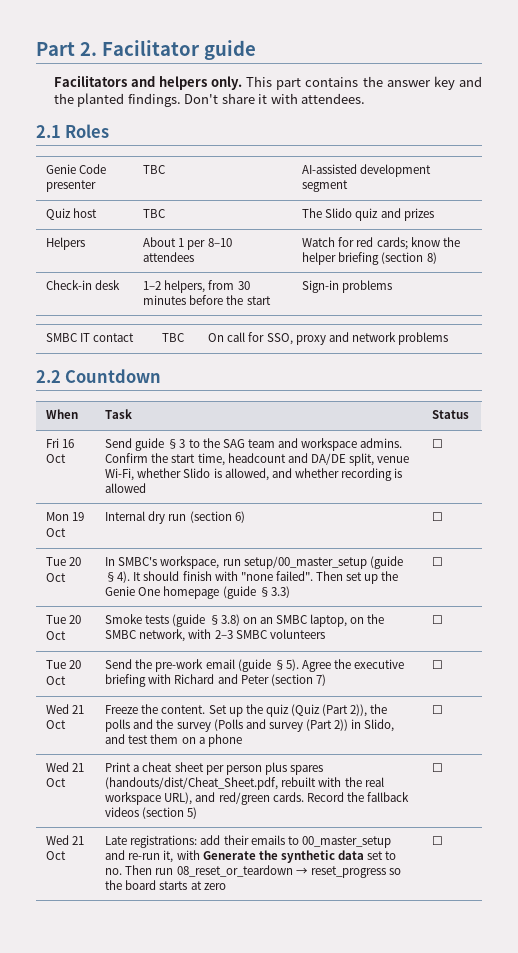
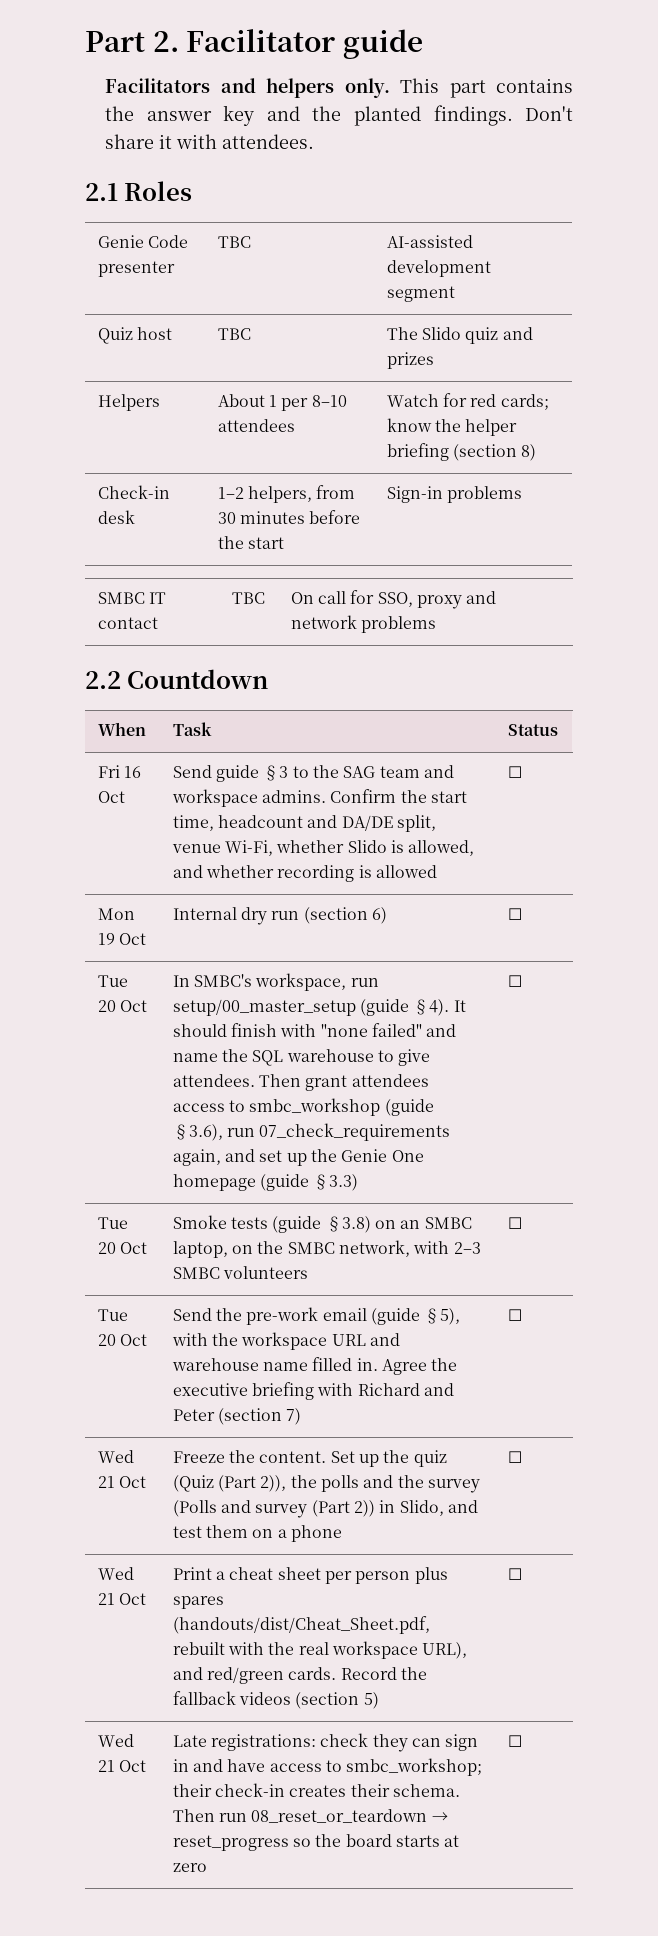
- It should finish with "none failed". Then set up the Genie One homepage (guide §3.3)
+ It should finish with "none failed" and name the SQL warehouse to give attendees. Then grant attendees access to smbc_workshop (guide §3.6), run 07_check_requirements again, and set up the Genie One homepage (guide §3.3)
- Tue 20 Oct | Send the pre-work email (guide §5). Agree the executive briefing with Richard and Peter (section 7) | ☐
+ Tue 20 Oct | Send the pre-work email (guide §5), with the workspace URL and warehouse name filled in. Agree the executive briefing with Richard and Peter (section 7) | ☐
- Wed 21 Oct | Late registrations: add their emails to 00_master_setup and re-run it, with Generate the synthetic data set to no. Then run 08_reset_or_teardown → reset_progress so the board starts at zero | ☐
+ Wed 21 Oct | Late registrations: check they can sign in and have access to smbc_workshop; their check-in creates their schema. Then run 08_reset_or_teardown → reset_progress so the board starts at zero | ☐

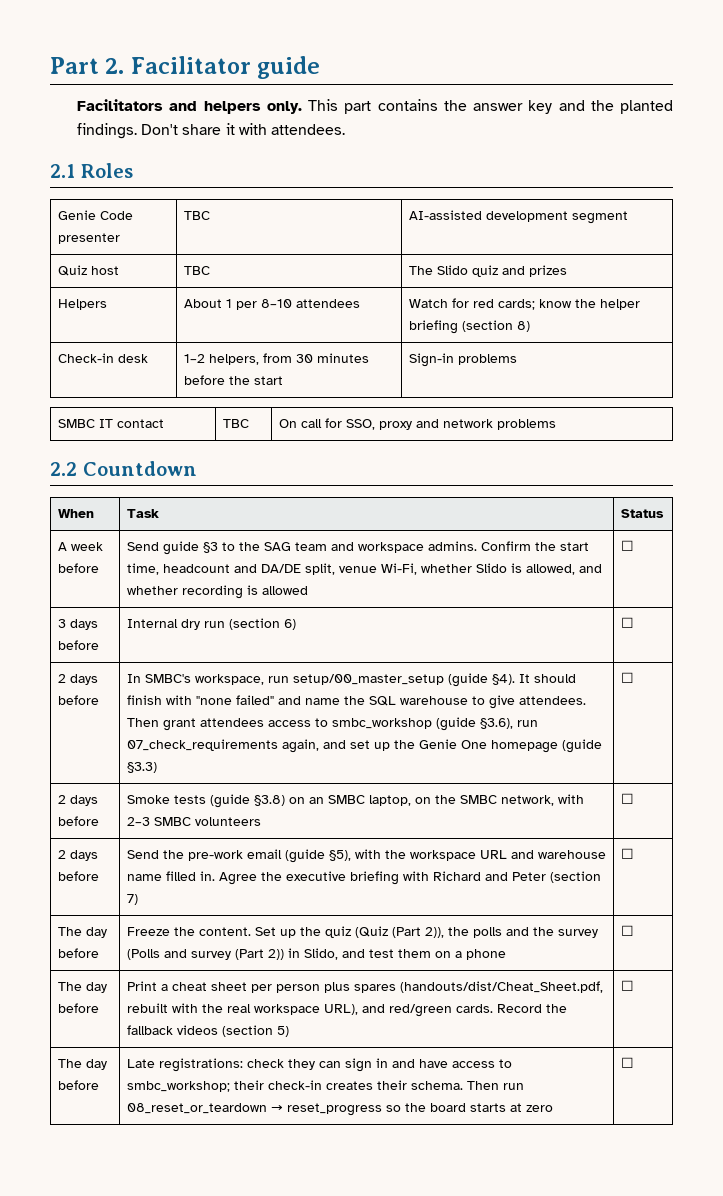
- Fri 16 Oct | Send guide §3 to the SAG team and workspace admins. Confirm the start time, headcount and DA/DE split, venue Wi-Fi, whether Slido is allowed, and whether recording is allowed | ☐
+ A week before | Send guide §3 to the SAG team and workspace admins. Confirm the start time, headcount and DA/DE split, venue Wi-Fi, whether Slido is allowed, and whether recording is allowed | ☐
- Mon 19 Oct | Internal dry run (section 6) | ☐
- Tue 20 Oct
+ 3 days before | Internal dry run (section 6) | ☐
+ 2 days before
- Tue 20 Oct | Smoke tests (guide §3.8) on an SMBC laptop, on the SMBC network, with 2–3 SMBC volunteers | ☐
+ 2 days before | Smoke tests (guide §3.8) on an SMBC laptop, on the SMBC network, with 2–3 SMBC volunteers | ☐
- Tue 20 Oct | Send the pre-work email (guide §5), with the workspace URL and warehouse name filled in. Agree the executive briefing with Richard and Peter (section 7) | ☐
+ 2 days before | Send the pre-work email (guide §5), with the workspace URL and warehouse name filled in. Agree the executive briefing with Richard and Peter (section 7) | ☐
- Wed 21 Oct | Freeze the content. Set up the quiz (Quiz (Part 2)), the polls and the survey (Polls and survey (Part 2)) in Slido, and test them on a phone | ☐
+ The day before | Freeze the content. Set up the quiz (Quiz (Part 2)), the polls and the survey (Polls and survey (Part 2)) in Slido, and test them on a phone | ☐
- Wed 21 Oct | Print a cheat sheet per person plus spares (handouts/dist/Cheat_Sheet.pdf, rebuilt with the real workspace URL), and red/green cards. Record the fallback videos (section 5) | ☐
+ The day before | Print a cheat sheet per person plus spares (handouts/dist/Cheat_Sheet.pdf, rebuilt with the real workspace URL), and red/green cards. Record the fallback videos (section 5) | ☐
- Wed 21 Oct | Late registrations: check they can sign in and have access to smbc_workshop; their check-in creates their schema. Then run 08_reset_or_teardown → reset_progress so the board starts at zero | ☐
+ The day before | Late registrations: check they can sign in and have access to smbc_workshop; their check-in creates their schema. Then run 08_reset_or_teardown → reset_progress so the board starts at zero | ☐

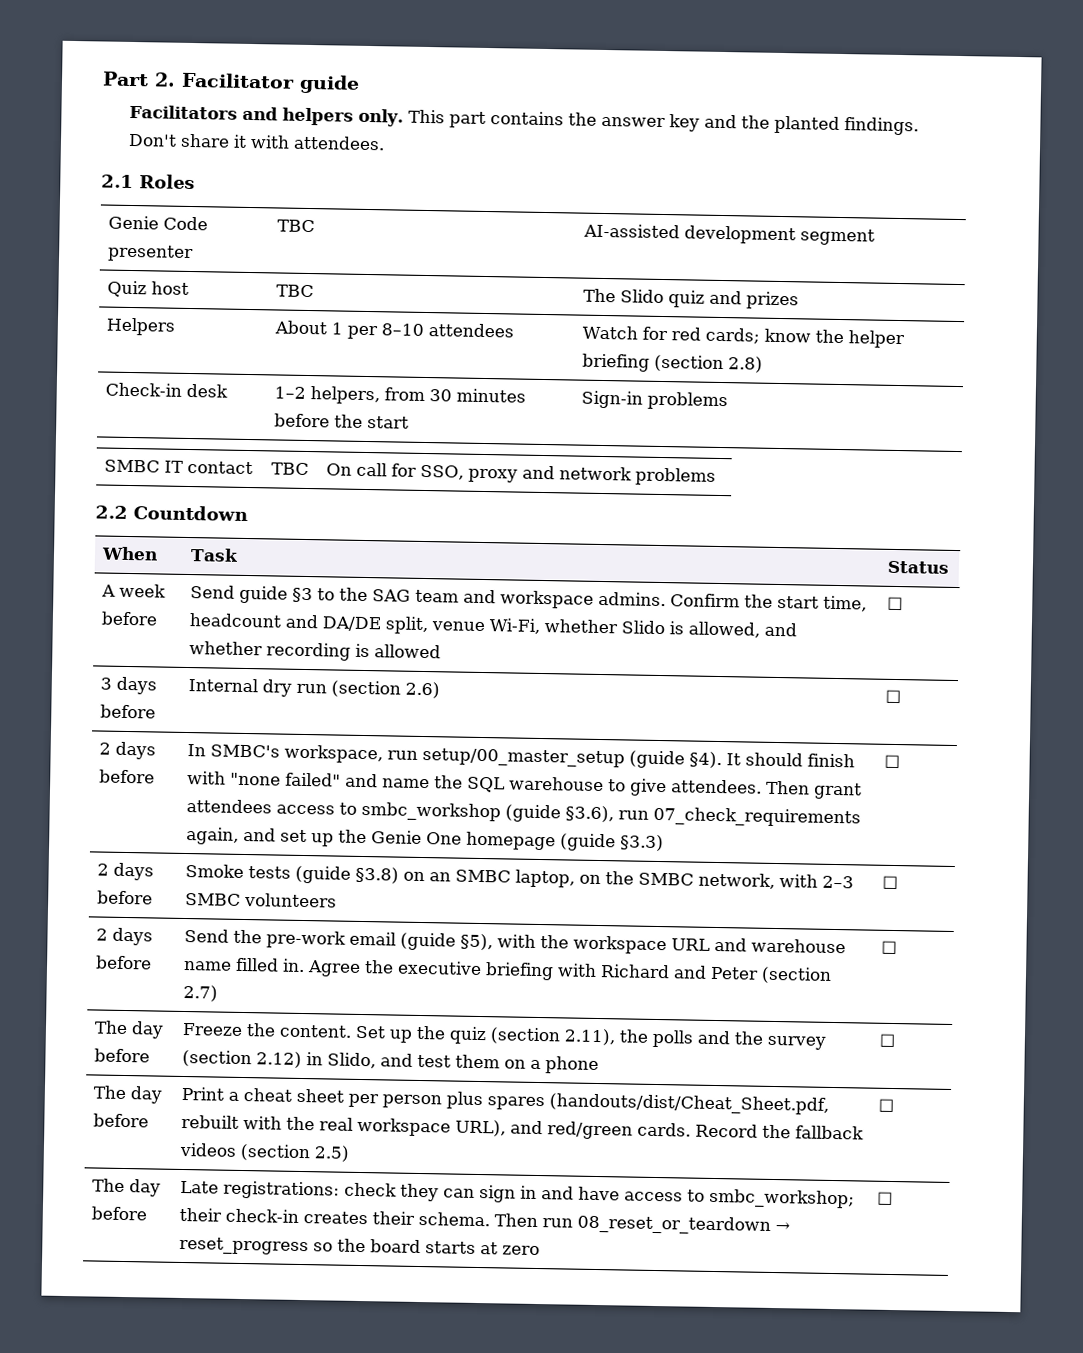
- Helpers | About 1 per 8–10 attendees | Watch for red cards; know the helper briefing (section 8)
+ Helpers | About 1 per 8–10 attendees | Watch for red cards; know the helper briefing (section 2.8)
- 3 days before | Internal dry run (section 6) | ☐
+ 3 days before | Internal dry run (section 2.6) | ☐
- 2 days before | Send the pre-work email (guide §5), with the workspace URL and warehouse name filled in. Agree the executive briefing with Richard and Peter (section 7) | ☐
+ 2 days before | Send the pre-work email (guide §5), with the workspace URL and warehouse name filled in. Agree the executive briefing with Richard and Peter (section 2.7) | ☐
- The day before | Freeze the content. Set up the quiz (Quiz (Part 2)), the polls and the survey (Polls and survey (Part 2)) in Slido, and test them on a phone | ☐
+ The day before | Freeze the content. Set up the quiz (section 2.11), the polls and the survey (section 2.12) in Slido, and test them on a phone | ☐
- The day before | Print a cheat sheet per person plus spares (handouts/dist/Cheat_Sheet.pdf, rebuilt with the real workspace URL), and red/green cards. Record the fallback videos (section 5) | ☐
+ The day before | Print a cheat sheet per person plus spares (handouts/dist/Cheat_Sheet.pdf, rebuilt with the real workspace URL), and red/green cards. Record the fallback videos (section 2.5) | ☐

